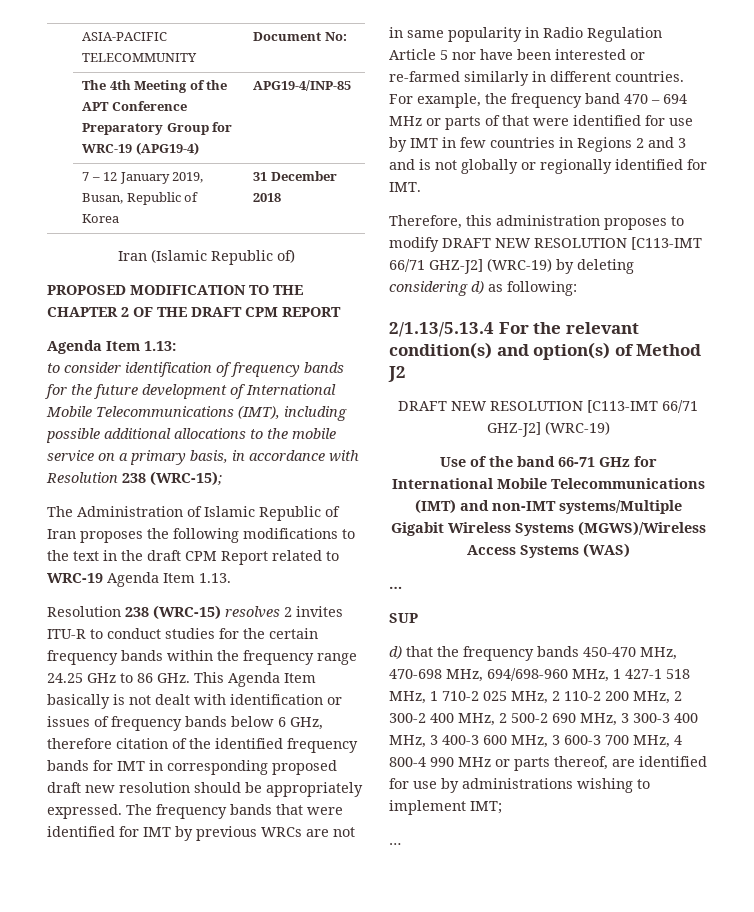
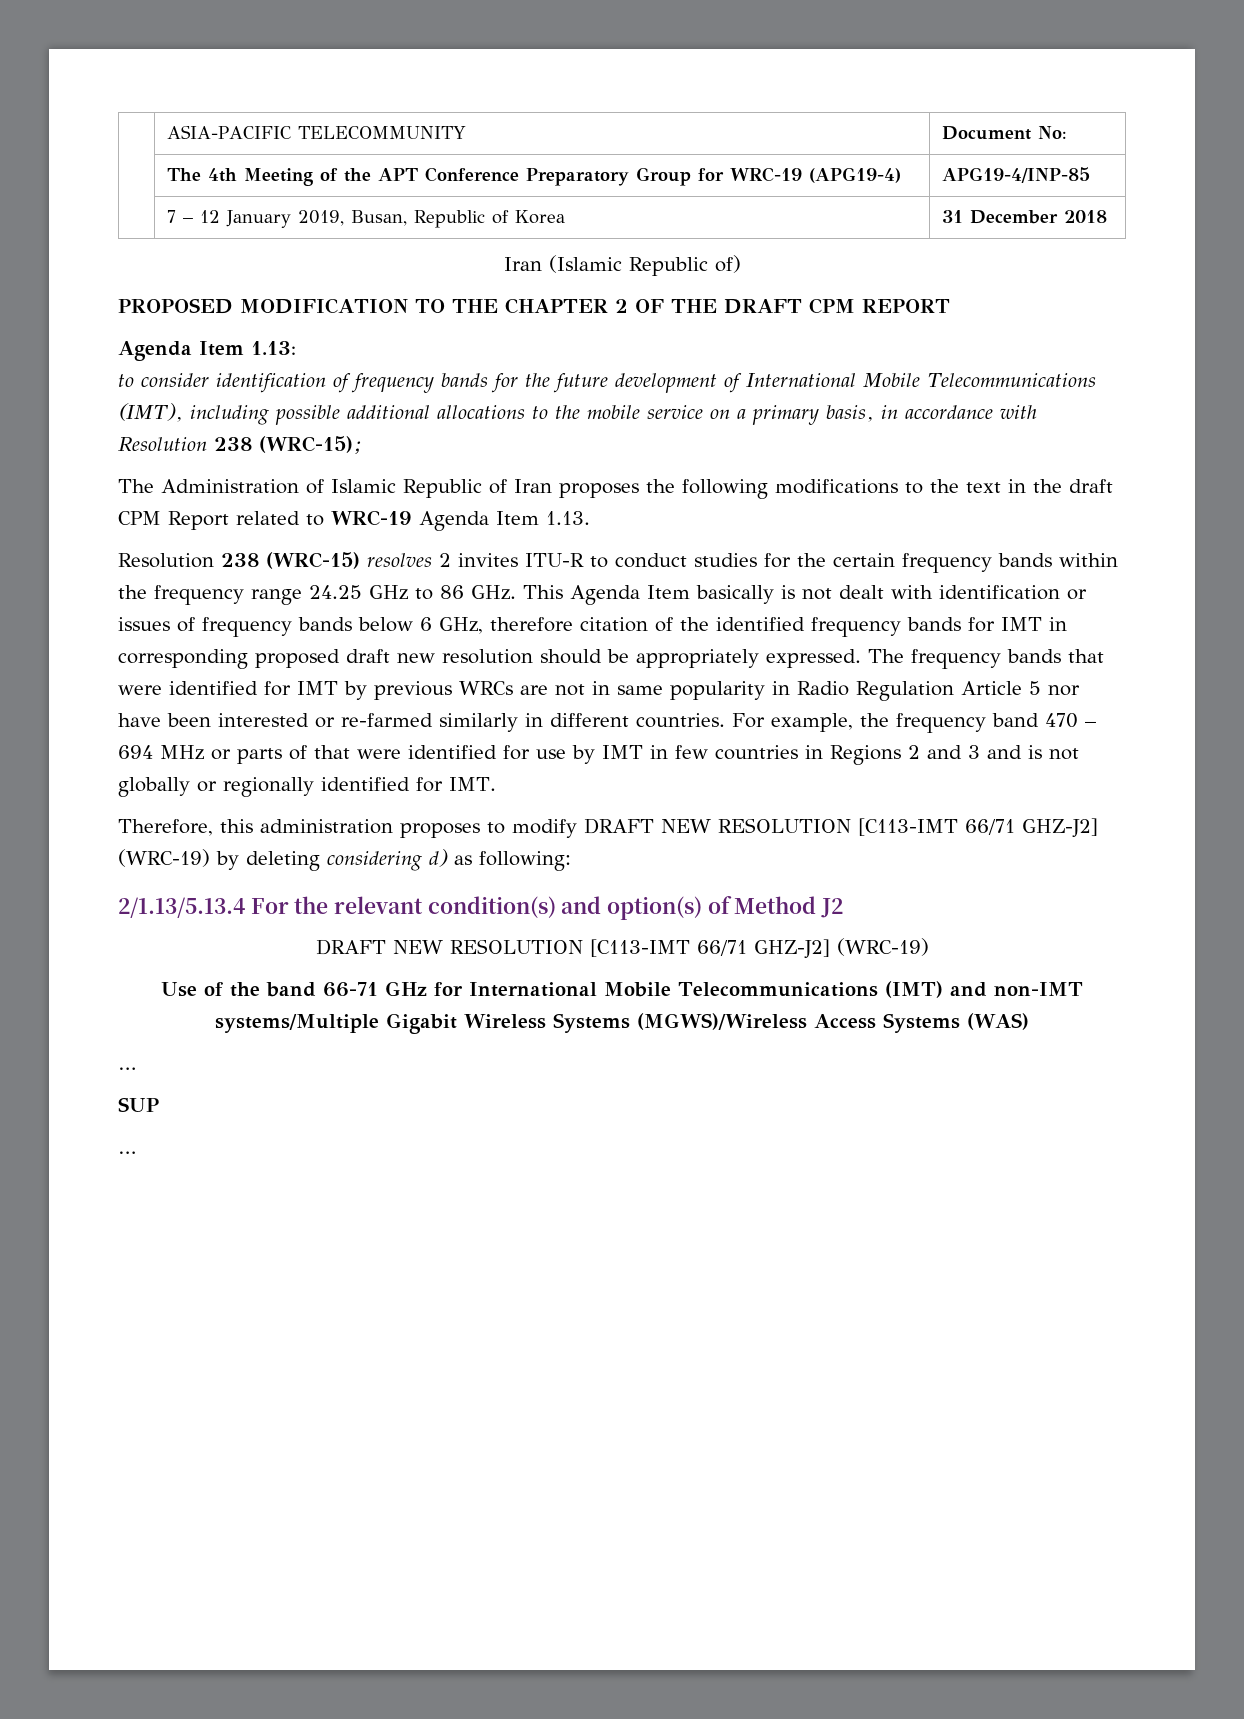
- d) that the frequency bands 450-470 MHz, 470-698 MHz, 694/698-960 MHz, 1 427-1 518 MHz, 1 710-2 025 MHz, 2 110-2 200 MHz, 2 300-2 400 MHz, 2 500-2 690 MHz, 3 300-3 400 MHz, 3 400-3 600 MHz, 3 600-3 700 MHz, 4 800-4 990 MHz or parts thereof, are identified for use by administrations wishing to implement IMT;

